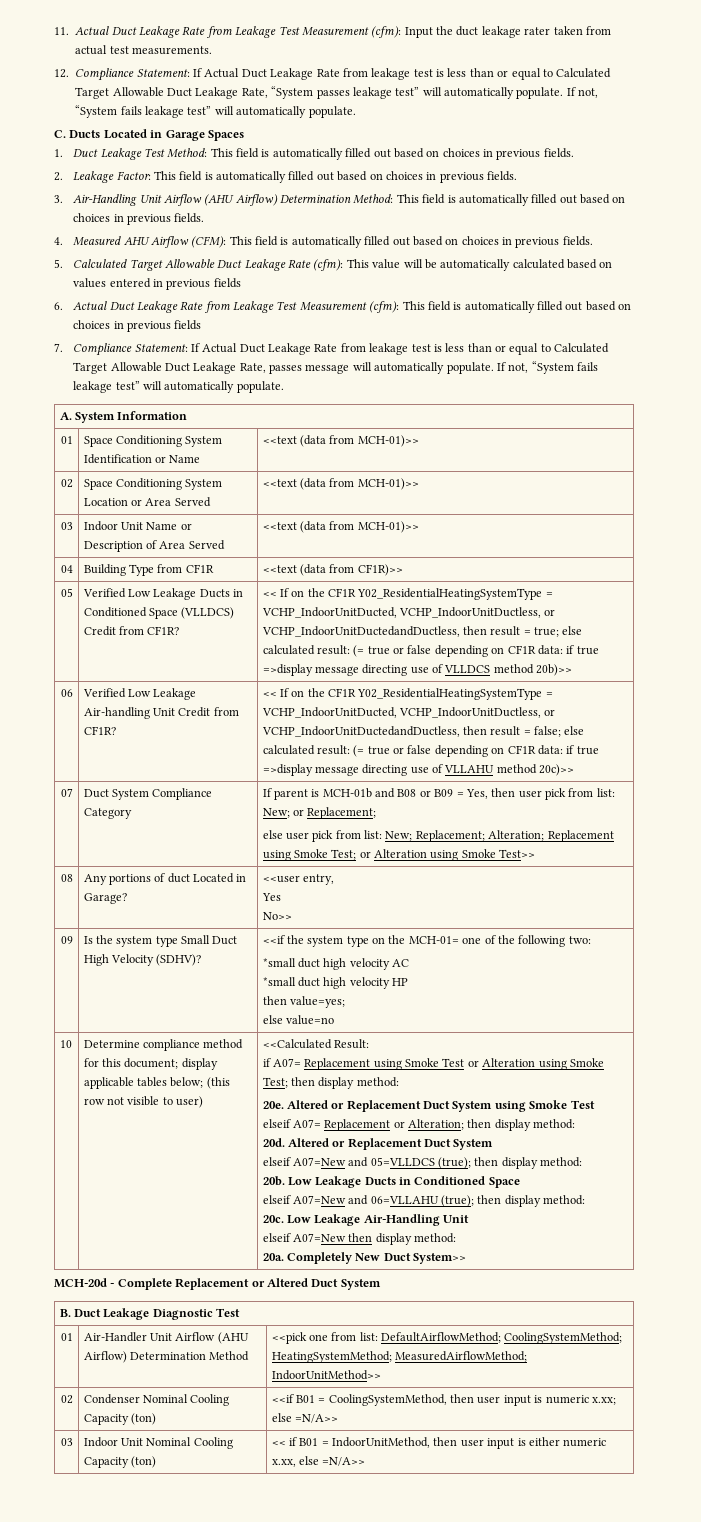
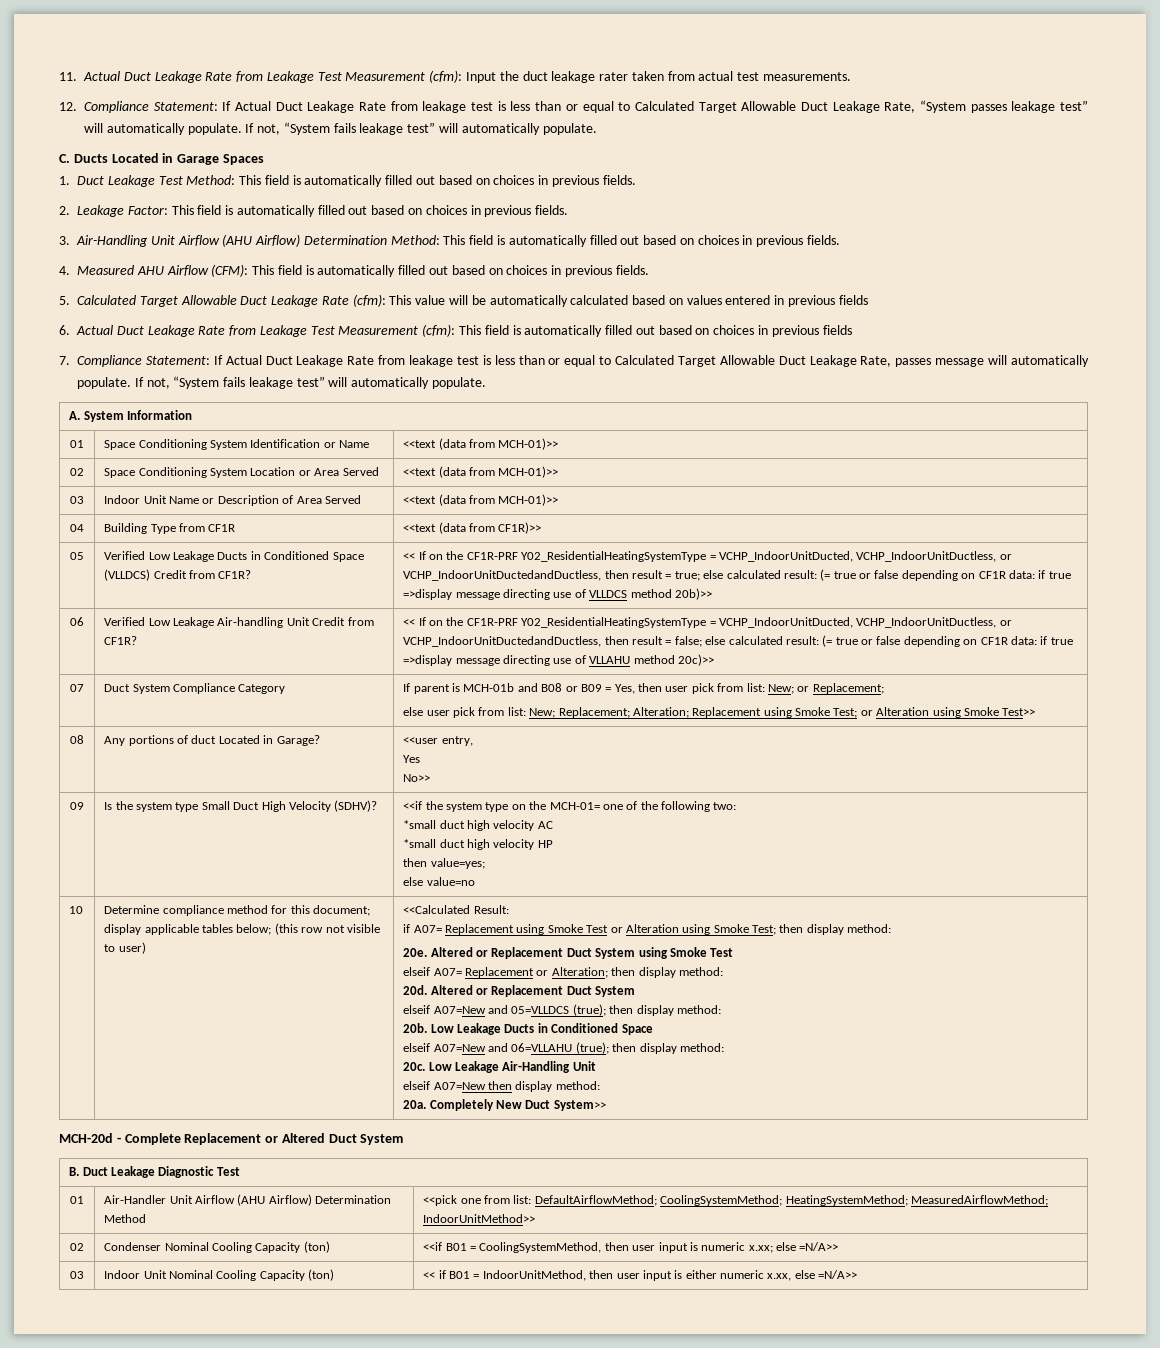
- << If on the CF1R Y02_ResidentialHeatingSystemType = VCHP_IndoorUnitDucted, VCHP_IndoorUnitDuctless, or VCHP_IndoorUnitDuctedandDuctless, then result = true; else calculated result: (= true or false depending on CF1R data: if true =>display message directing use of VLLDCS method 20b)>>
+ << If on the CF1R-PRF Y02_ResidentialHeatingSystemType = VCHP_IndoorUnitDucted, VCHP_IndoorUnitDuctless, or VCHP_IndoorUnitDuctedandDuctless, then result = true; else calculated result: (= true or false depending on CF1R data: if true =>display message directing use of VLLDCS method 20b)>>
- << If on the CF1R Y02_ResidentialHeatingSystemType = VCHP_IndoorUnitDucted, VCHP_IndoorUnitDuctless, or VCHP_IndoorUnitDuctedandDuctless, then result = false; else calculated result: (= true or false depending on CF1R data: if true =>display message directing use of VLLAHU method 20c)>>
+ << If on the CF1R-PRF Y02_ResidentialHeatingSystemType = VCHP_IndoorUnitDucted, VCHP_IndoorUnitDuctless, or VCHP_IndoorUnitDuctedandDuctless, then result = false; else calculated result: (= true or false depending on CF1R data: if true =>display message directing use of VLLAHU method 20c)>>

